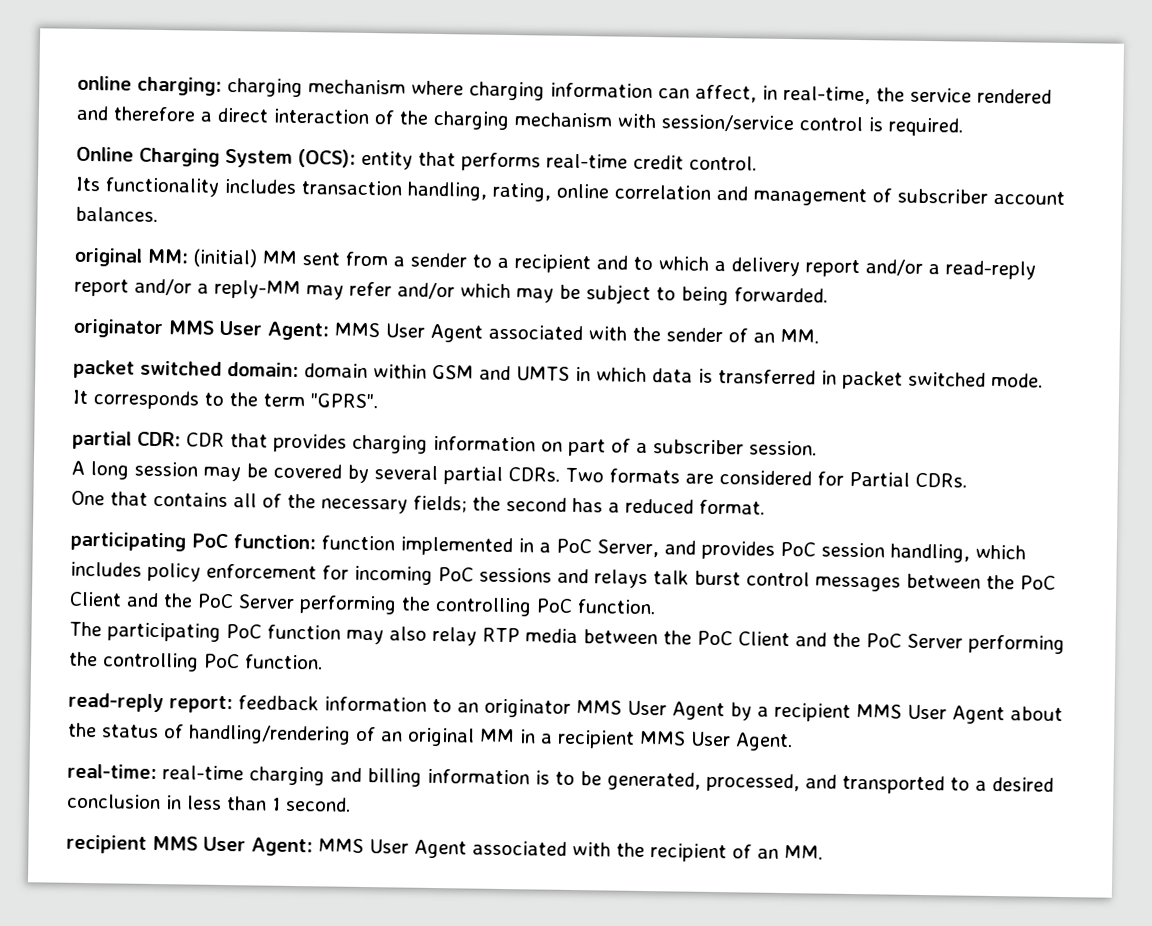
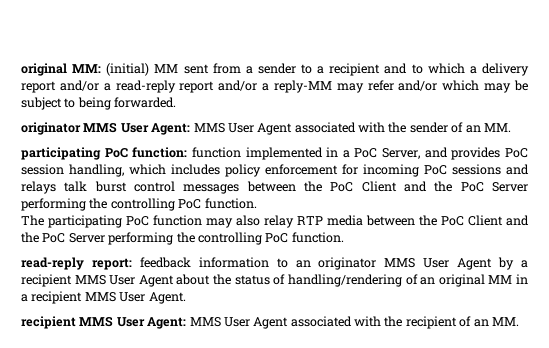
- online charging: charging mechanism where charging information can affect, in real-time, the service rendered and therefore a direct interaction of the charging mechanism with session/service control is required.
- Online Charging System (OCS): entity that performs real-time credit control.
- Its functionality includes transaction handling, rating, online correlation and management of subscriber account balances.
- packet switched domain: domain within GSM and UMTS in which data is transferred in packet switched mode.
- It corresponds to the term "GPRS".
- partial CDR: CDR that provides charging information on part of a subscriber session.
- A long session may be covered by several partial CDRs. Two formats are considered for Partial CDRs.
- One that contains all of the necessary fields; the second has a reduced format.
- real-time: real-time charging and billing information is to be generated, processed, and transported to a desired conclusion in less than 1 second.

